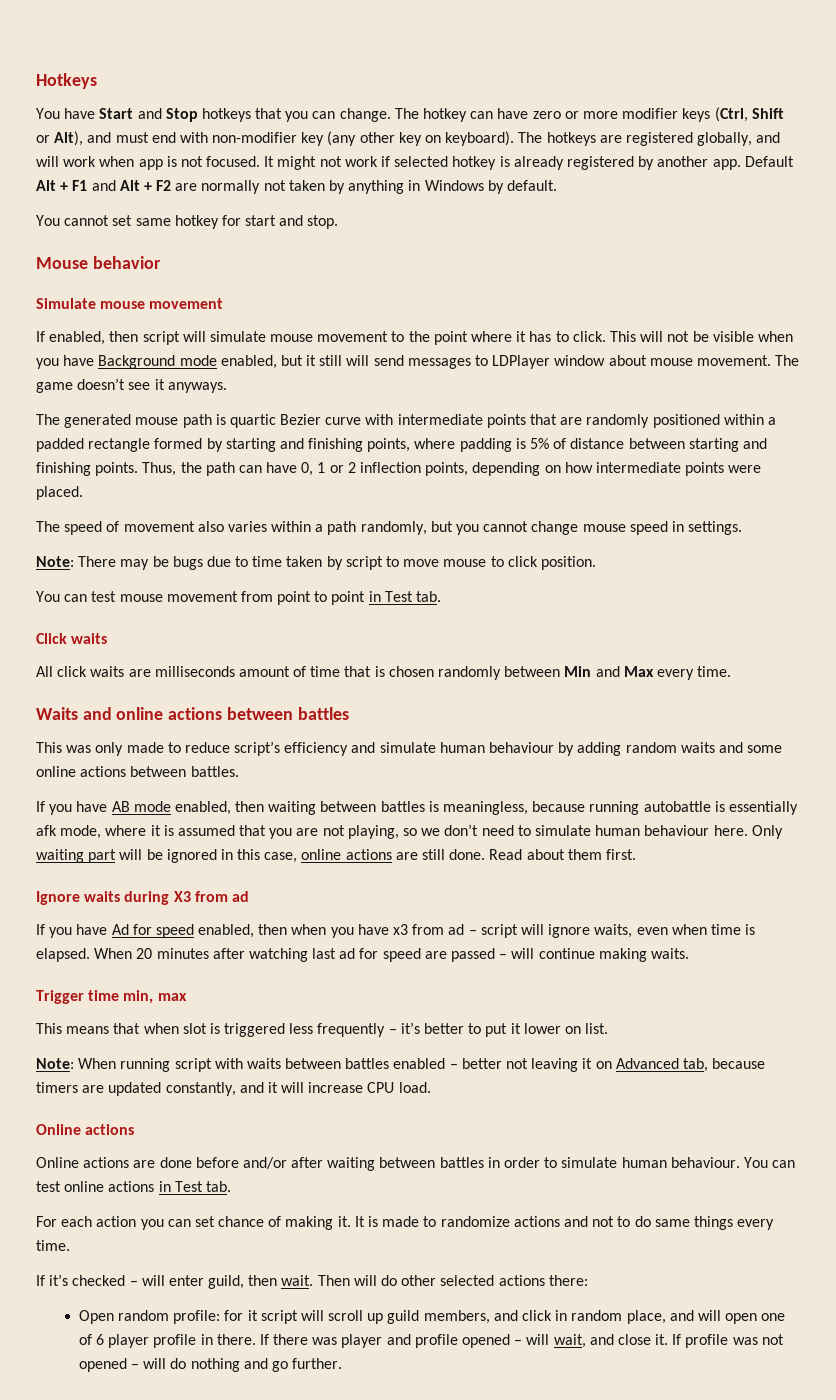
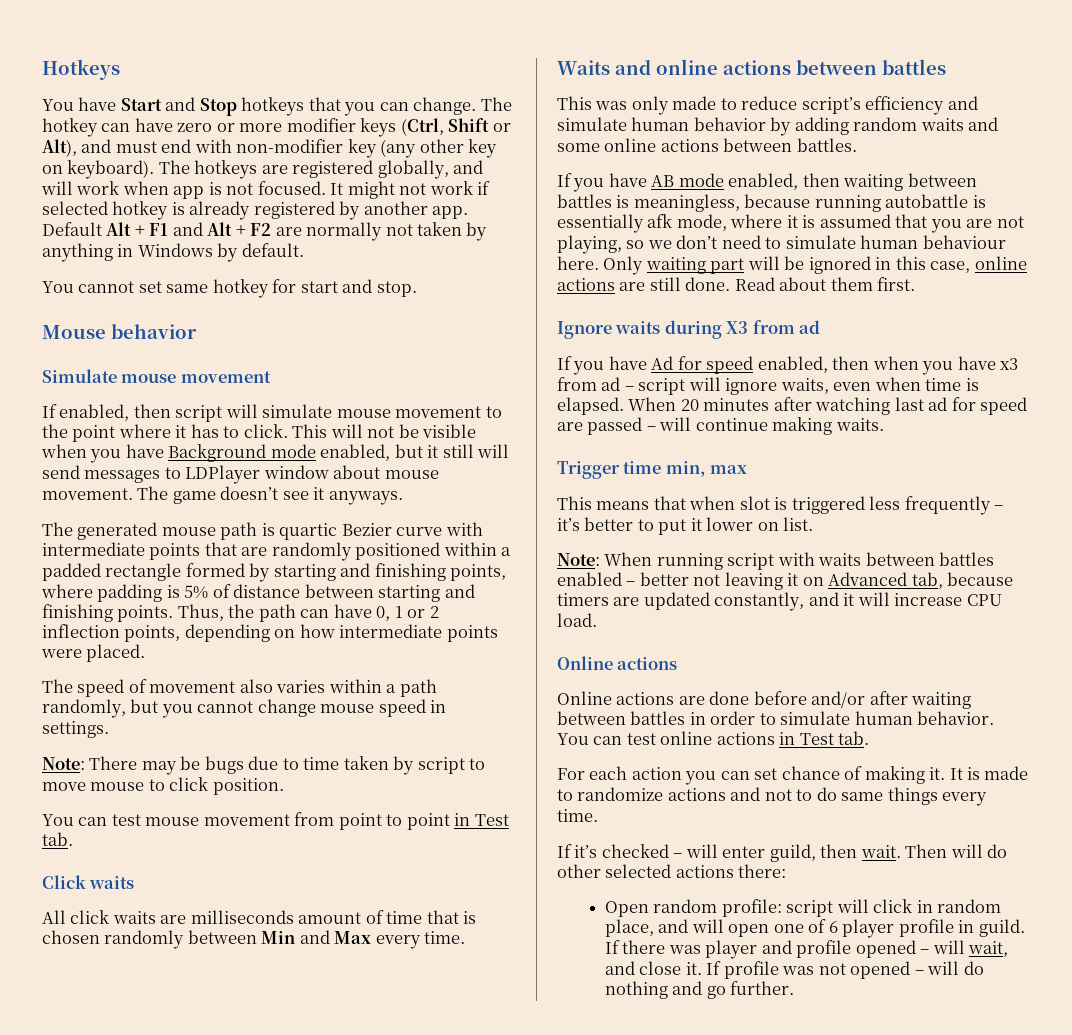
- This was only made to reduce script’s efficiency and simulate human behaviour by adding random waits and some online actions between battles.
+ This was only made to reduce script’s efficiency and simulate human behavior by adding random waits and some online actions between battles.
- Online actions are done before and/or after waiting between battles in order to simulate human behaviour.
+ Online actions are done before and/or after waiting between battles in order to simulate human behavior.
- Open random profile: for it script will scroll up guild members, and click in random place, and will open one of 6 player profile in there.
+ Open random profile: script will click in random place, and will open one of 6 player profile in guild.

